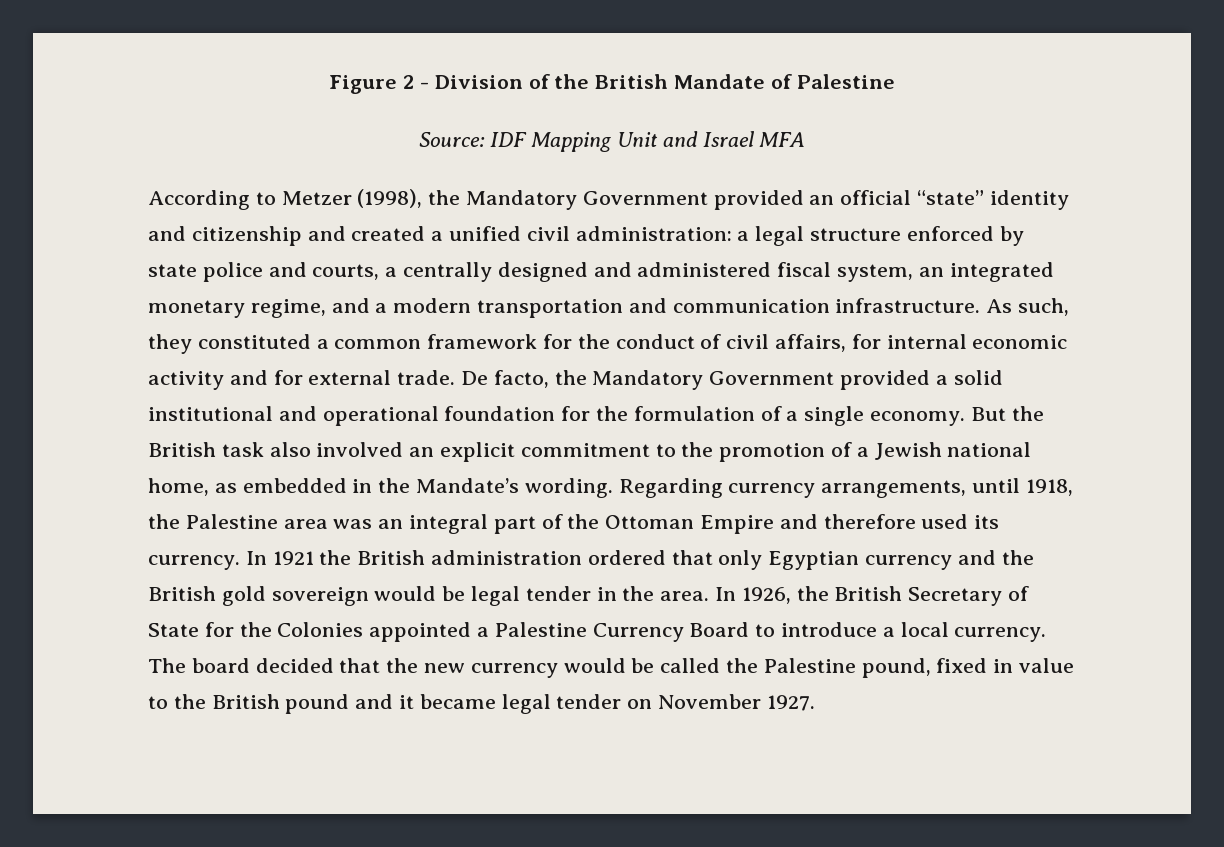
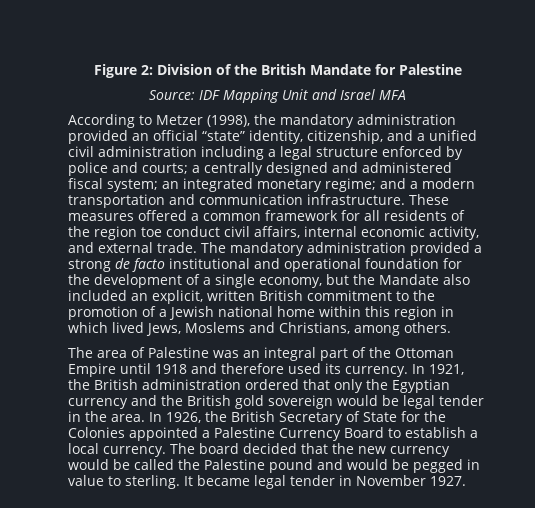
- Figure 2 - Division of the British Mandate of Palestine
+ Figure 2: Division of the British Mandate for Palestine
- According to Metzer (1998), the Mandatory Government provided an official “state” identity and citizenship and created a unified civil administration: a legal structure enforced by state police and courts, a centrally designed and administered fiscal system, an integrated monetary regime, and a modern transportation and communication infrastructure.
+ According to Metzer (1998), the mandatory administration provided an official “state” identity, citizenship, and a unified civil administration including a legal structure enforced by police and courts; a centrally designed and administered fiscal system; an integrated monetary regime; and a modern transportation and communication infrastructure.
- As such, they constituted a common framework for the conduct of civil affairs, for internal economic activity and for external trade. De facto, the Mandatory Government provided a solid institutional and operational foundation for the formulation of a single economy. But the British task also involved an explicit commitment to the promotion of a Jewish national home, as embedded in the Mandate’s wording. Regarding currency arrangements, until 1918, the Palestine area was an integral part of the Ottoman Empire and therefore used its currency.
+ These measures offered a common framework for all residents of the region toe conduct civil affairs, internal economic activity, and external trade. The mandatory administration provided a strong de facto institutional and operational foundation for the development of a single economy, but the Mandate also included an explicit, written British commitment to the promotion of a Jewish national home within this region in which lived Jews, Moslems and Christians, among others.
+ The area of Palestine was an integral part of the Ottoman Empire until 1918 and therefore used its currency.
- In 1921 the British administration ordered that only Egyptian currency and the British gold sovereign would be legal tender in the area.
+ In 1921, the British administration ordered that only the Egyptian currency and the British gold sovereign would be legal tender in the area.
- In 1926, the British Secretary of State for the Colonies appointed a Palestine Currency Board to introduce a local currency.
+ In 1926, the British Secretary of State for the Colonies appointed a Palestine Currency Board to establish a local currency.
- The board decided that the new currency would be called the Palestine pound, fixed in value to the British pound and it became legal tender on November 1927.
+ The board decided that the new currency would be called the Palestine pound and would be pegged in value to sterling. It became legal tender in November 1927.

